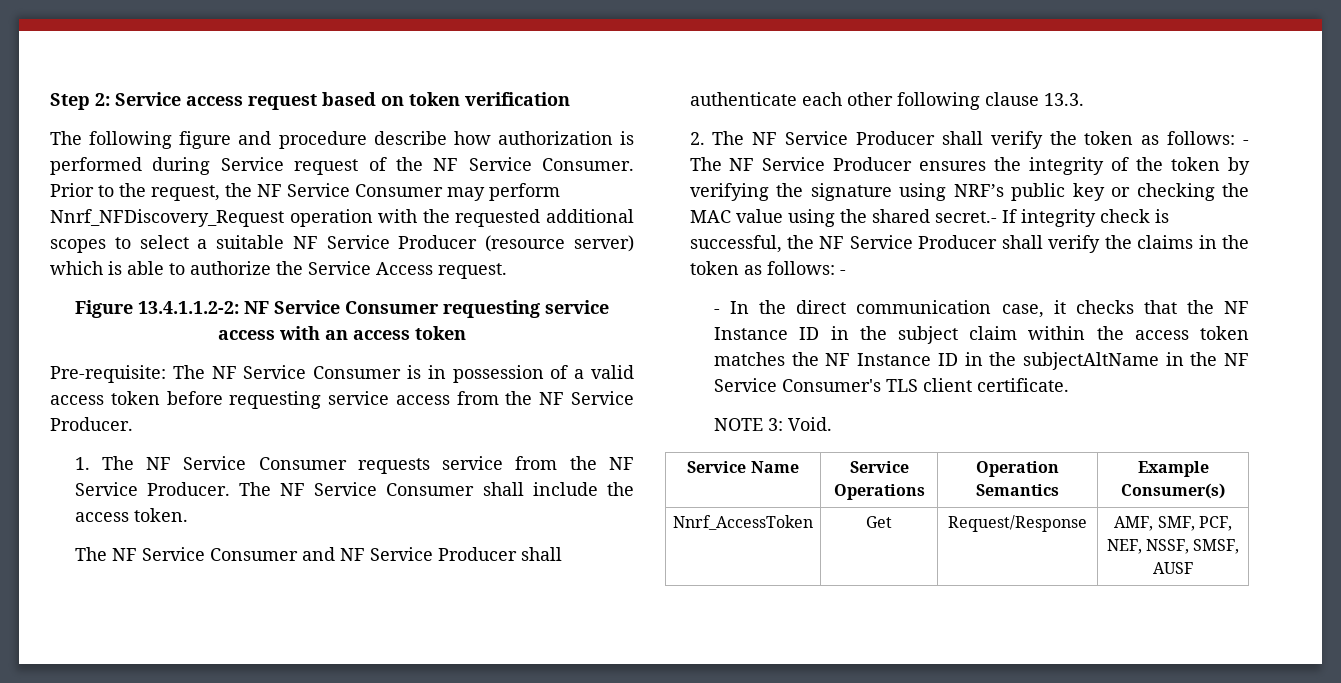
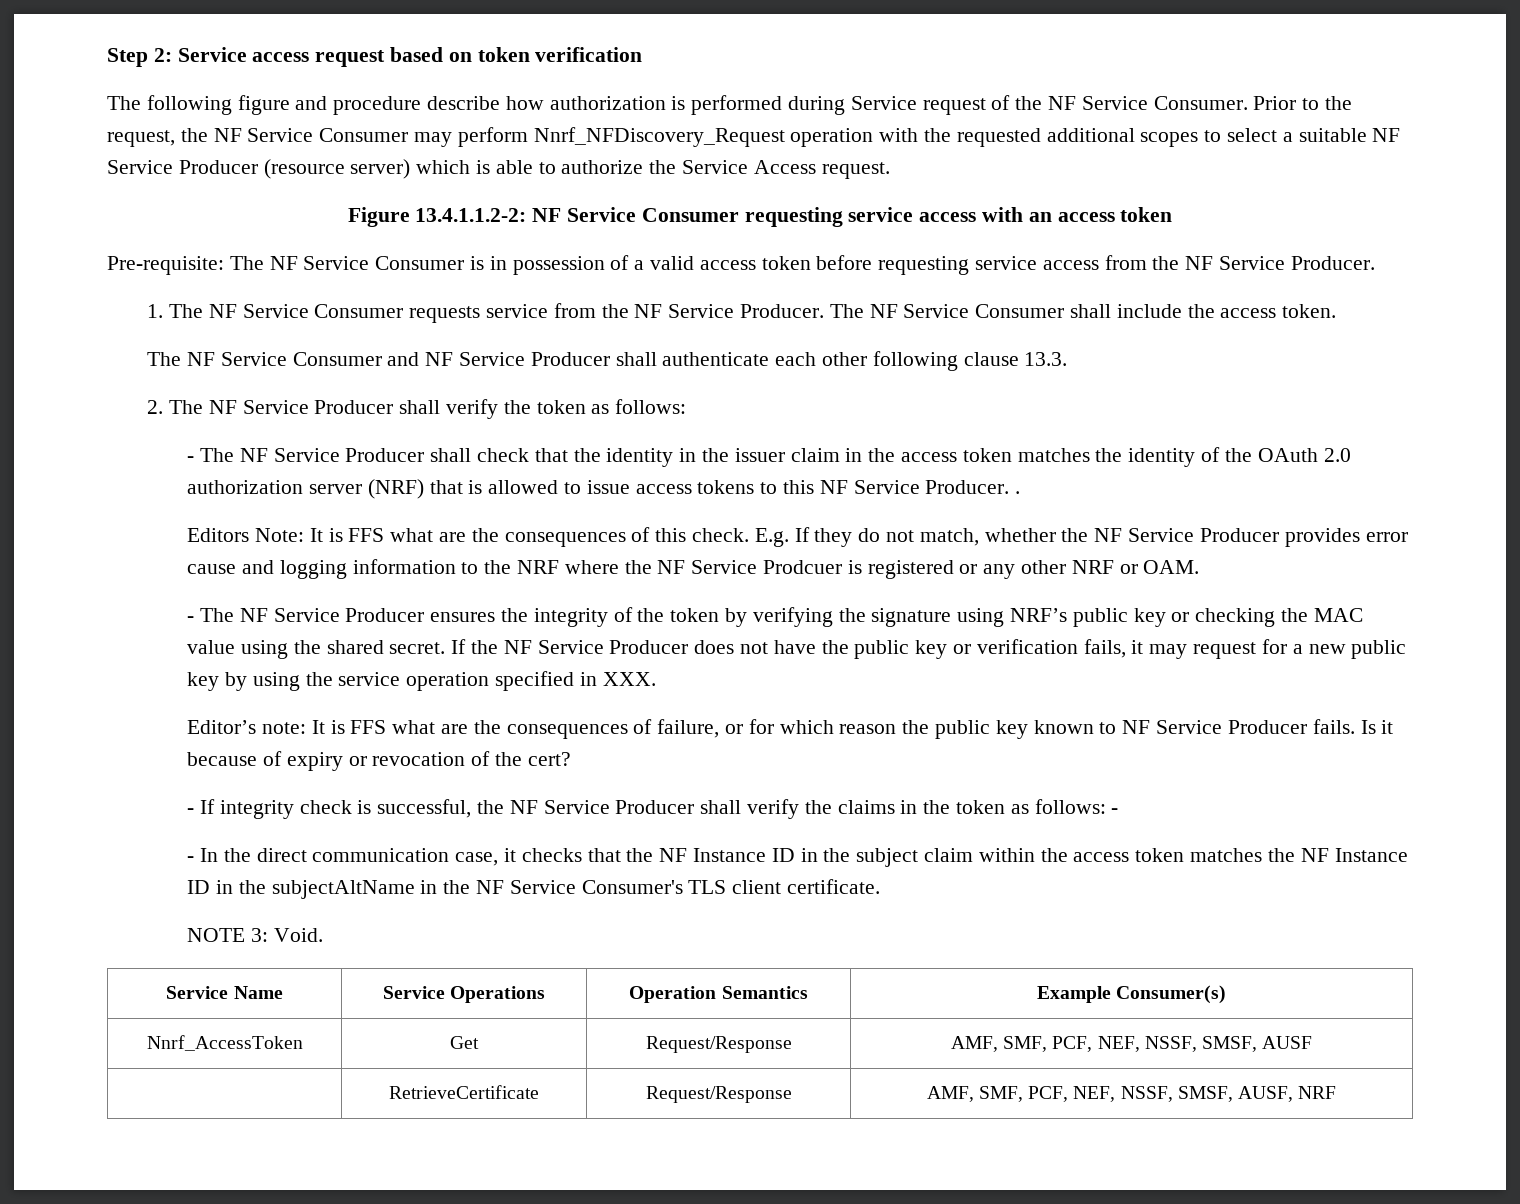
- 2. The NF Service Producer shall verify the token as follows: - The NF Service Producer ensures the integrity of the token by verifying the signature using NRF’s public key or checking the MAC value using the shared secret.- If integrity check is successful, the NF Service Producer shall verify the claims in the token as follows: -
+ 2. The NF Service Producer shall verify the token as follows:
+ - The NF Service Producer shall check that the identity in the issuer claim in the access token matches the identity of the OAuth 2.0 authorization server (NRF) that is allowed to issue access tokens to this NF Service Producer. .
+ Editors Note: It is FFS what are the consequences of this check. E.g. If they do not match, whether the NF Service Producer provides error cause and logging information to the NRF where the NF Service Prodcuer is registered or any other NRF or OAM.
+ - The NF Service Producer ensures the integrity of the token by verifying the signature using NRF’s public key or checking the MAC value using the shared secret. If the NF Service Producer does not have the public key or verification fails, it may request for a new public key by using the service operation specified in XXX.
+ Editor’s note: It is FFS what are the consequences of failure, or for which reason the public key known to NF Service Producer fails. Is it because of expiry or revocation of the cert?
+ - If integrity check is successful, the NF Service Producer shall verify the claims in the token as follows: -
+ | RetrieveCertificate | Request/Response | AMF, SMF, PCF, NEF, NSSF, SMSF, AUSF, NRF

